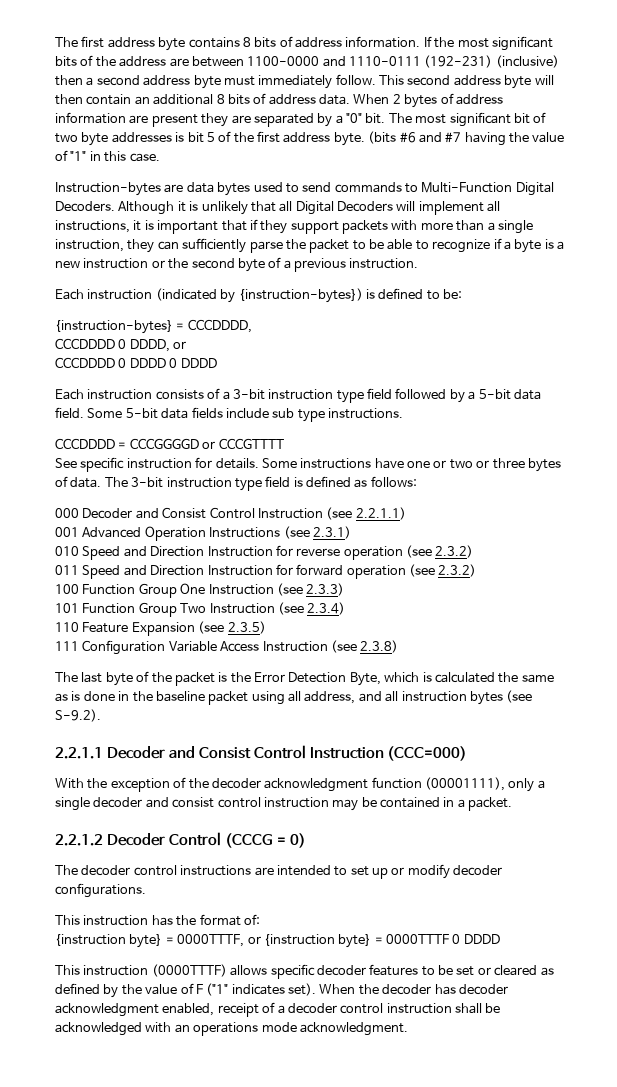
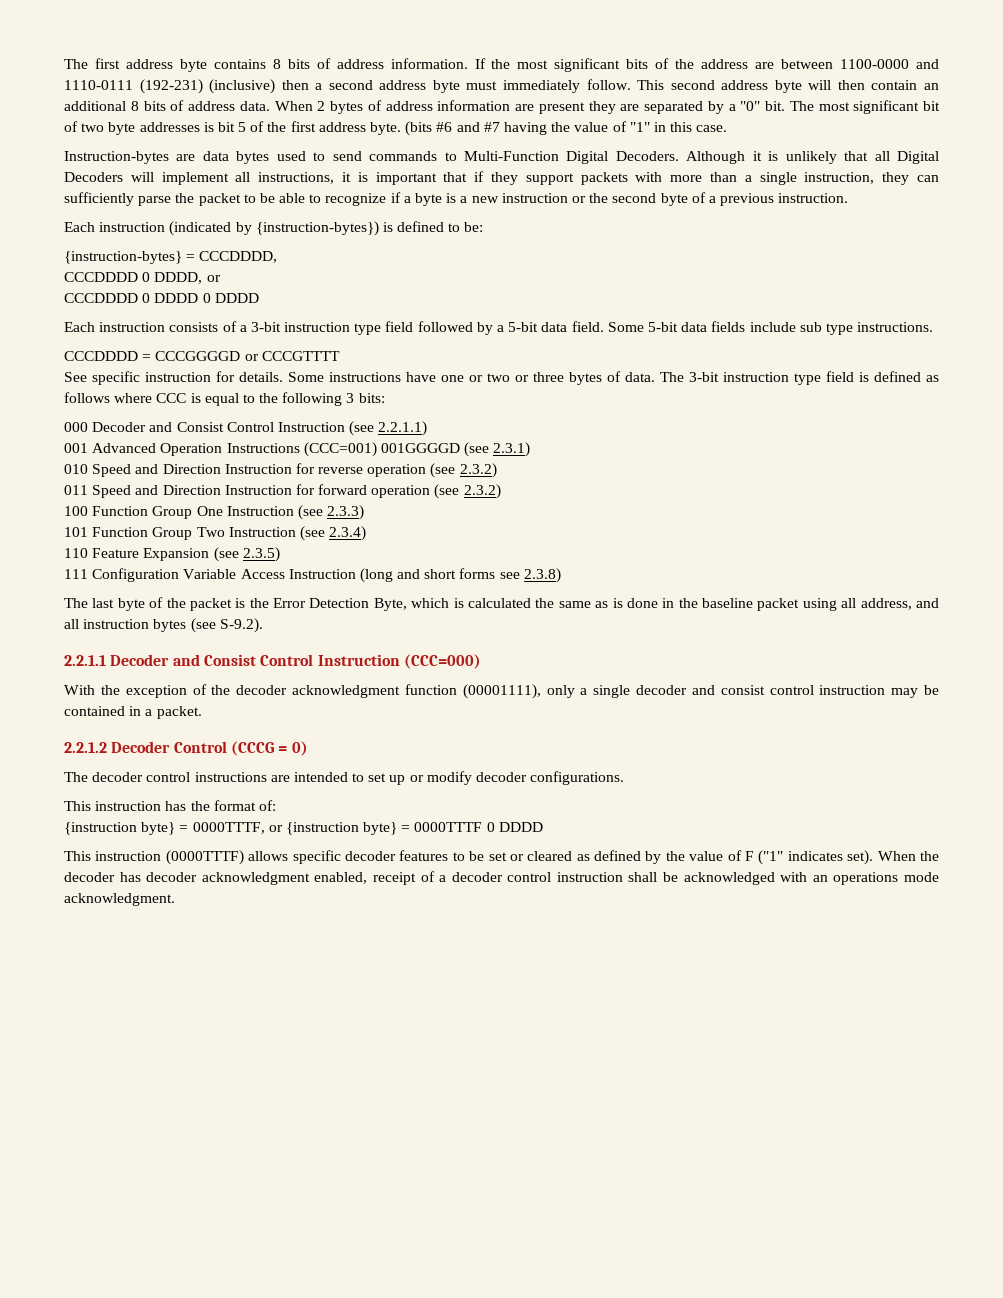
- The 3-bit instruction type field is defined as follows:
+ The 3-bit instruction type field is defined as follows where CCC is equal to the following 3 bits:
- 001 Advanced Operation Instructions (see 2.3.1)
+ 001 Advanced Operation Instructions (CCC=001) 001GGGGD (see 2.3.1)
- 111 Configuration Variable Access Instruction (see 2.3.8)
+ 111 Configuration Variable Access Instruction (long and short forms see 2.3.8)

